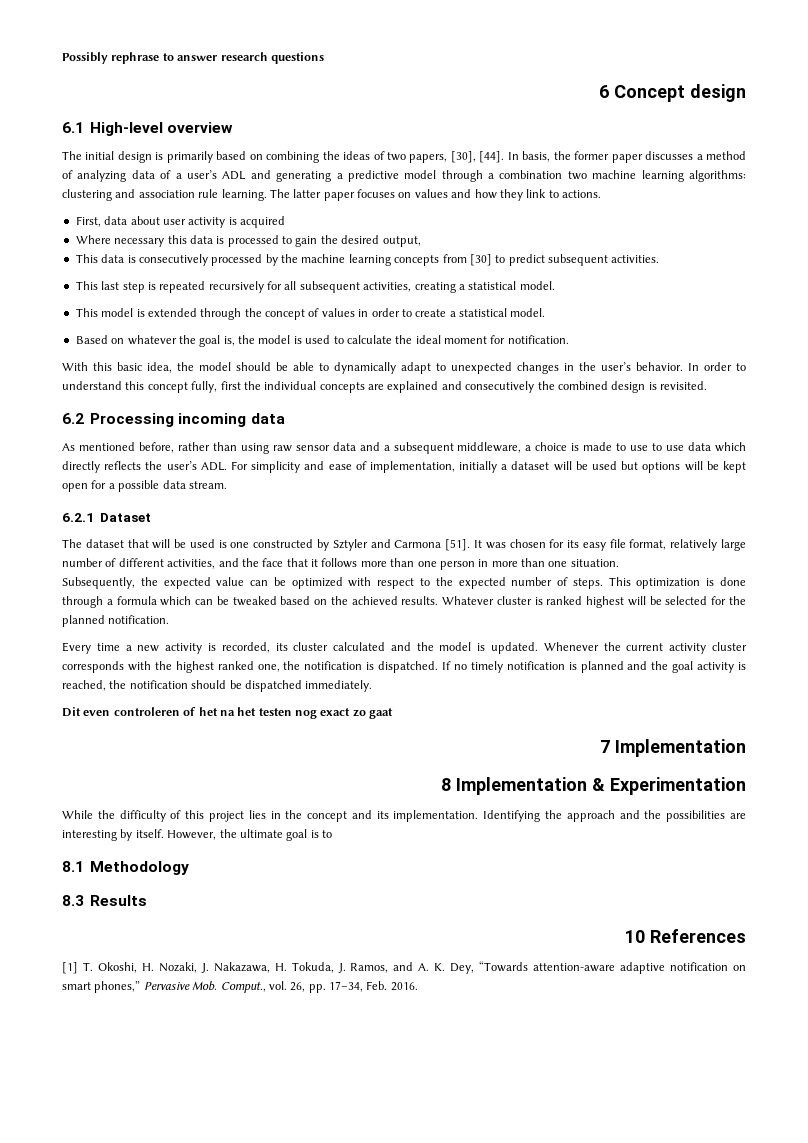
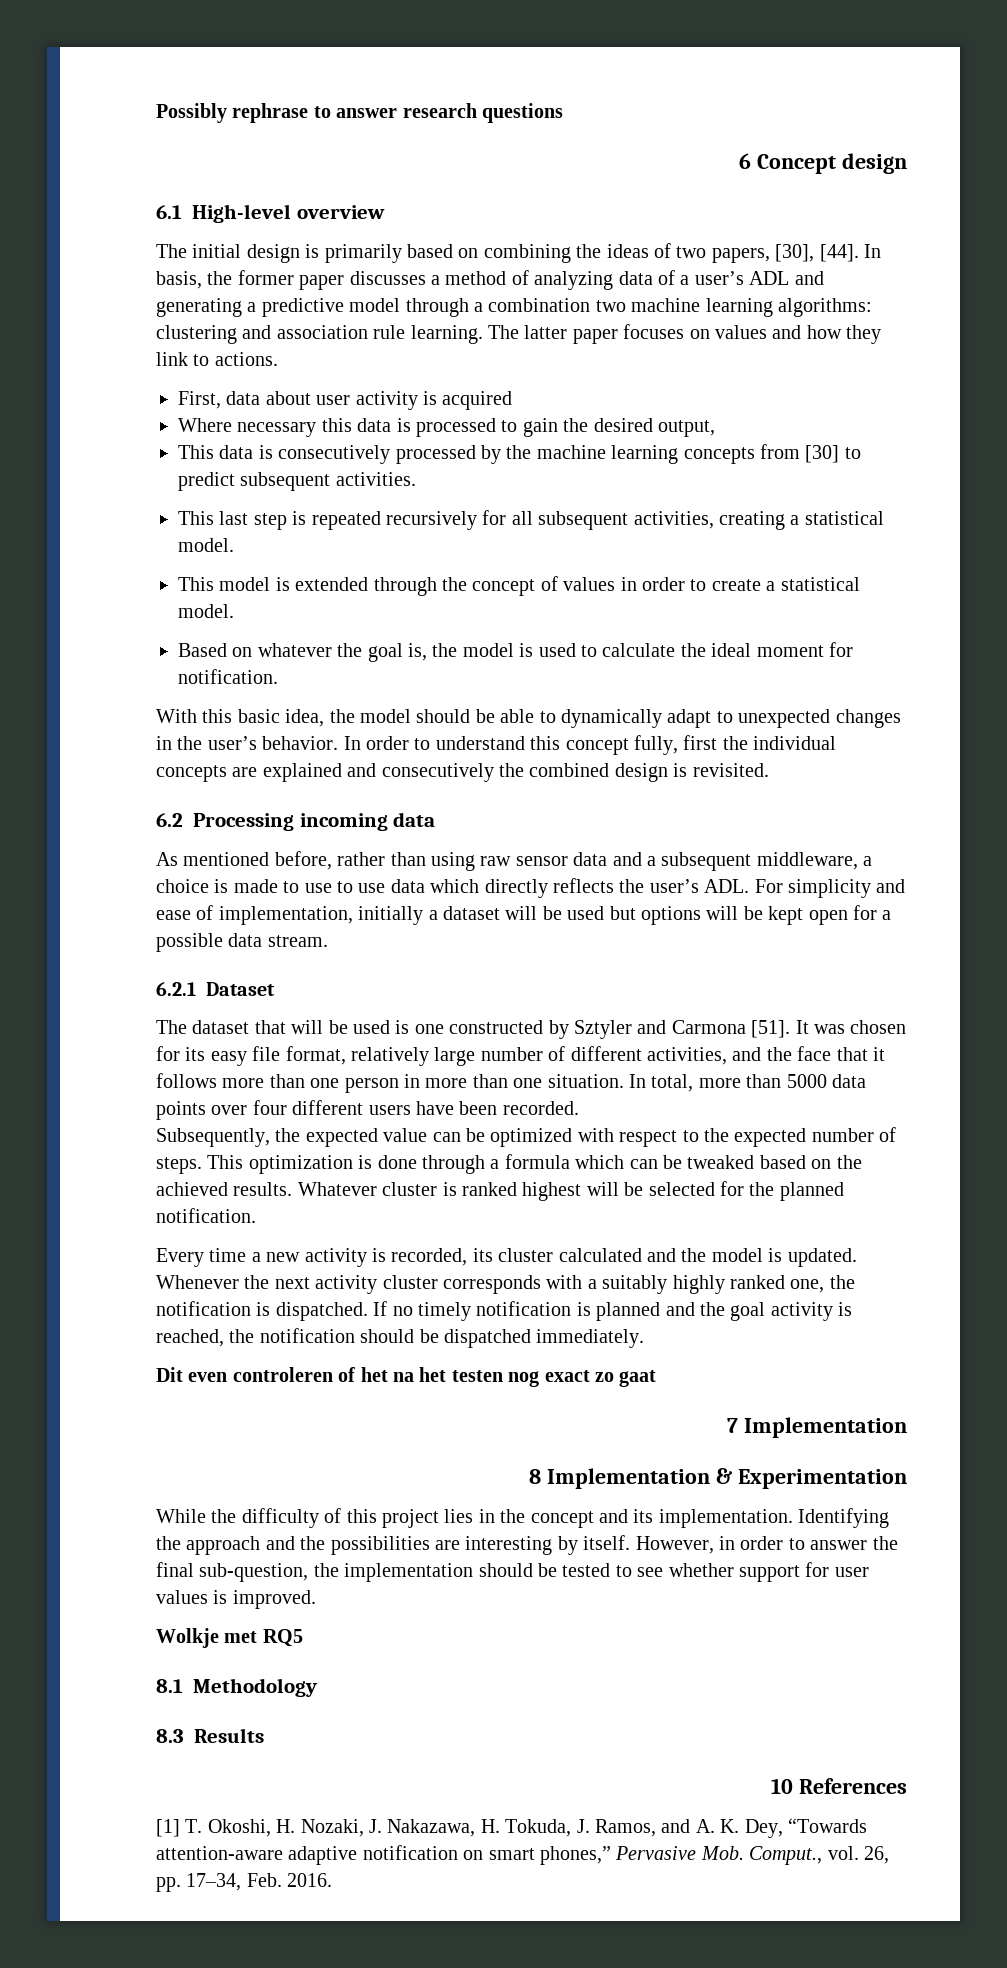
+ In total, more than 5000 data points over four different users have been recorded.
- Whenever the current activity cluster corresponds with the highest ranked one, the notification is dispatched.
+ Whenever the next activity cluster corresponds with a suitably highly ranked one, the notification is dispatched.
- However, the ultimate goal is to
+ However, in order to answer the final sub-question, the implementation should be tested to see whether support for user values is improved.
+ Wolkje met RQ5

